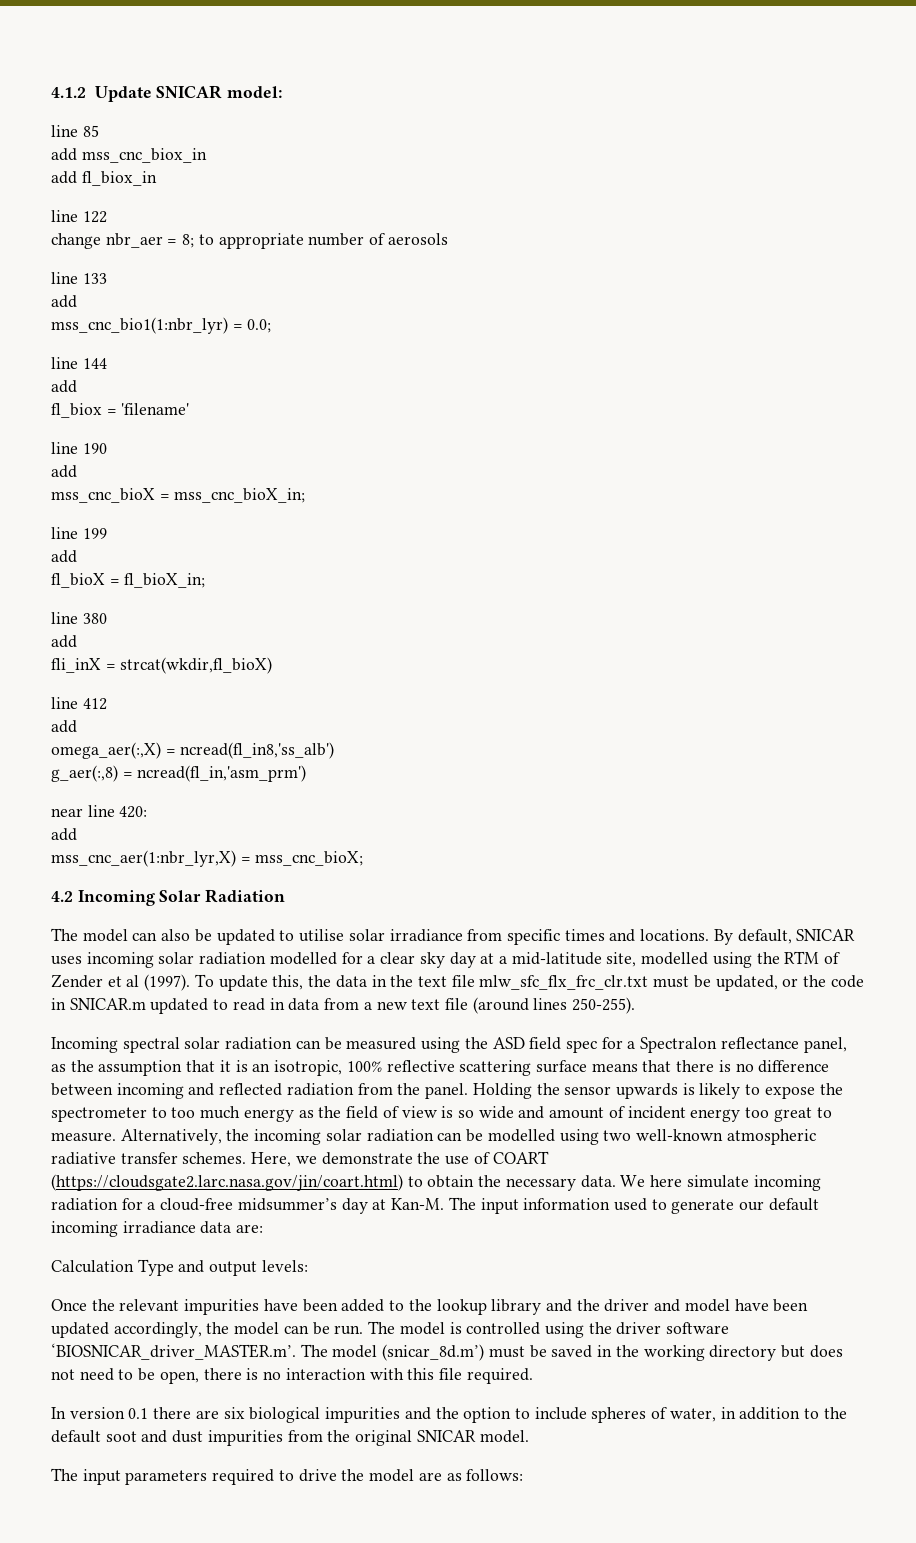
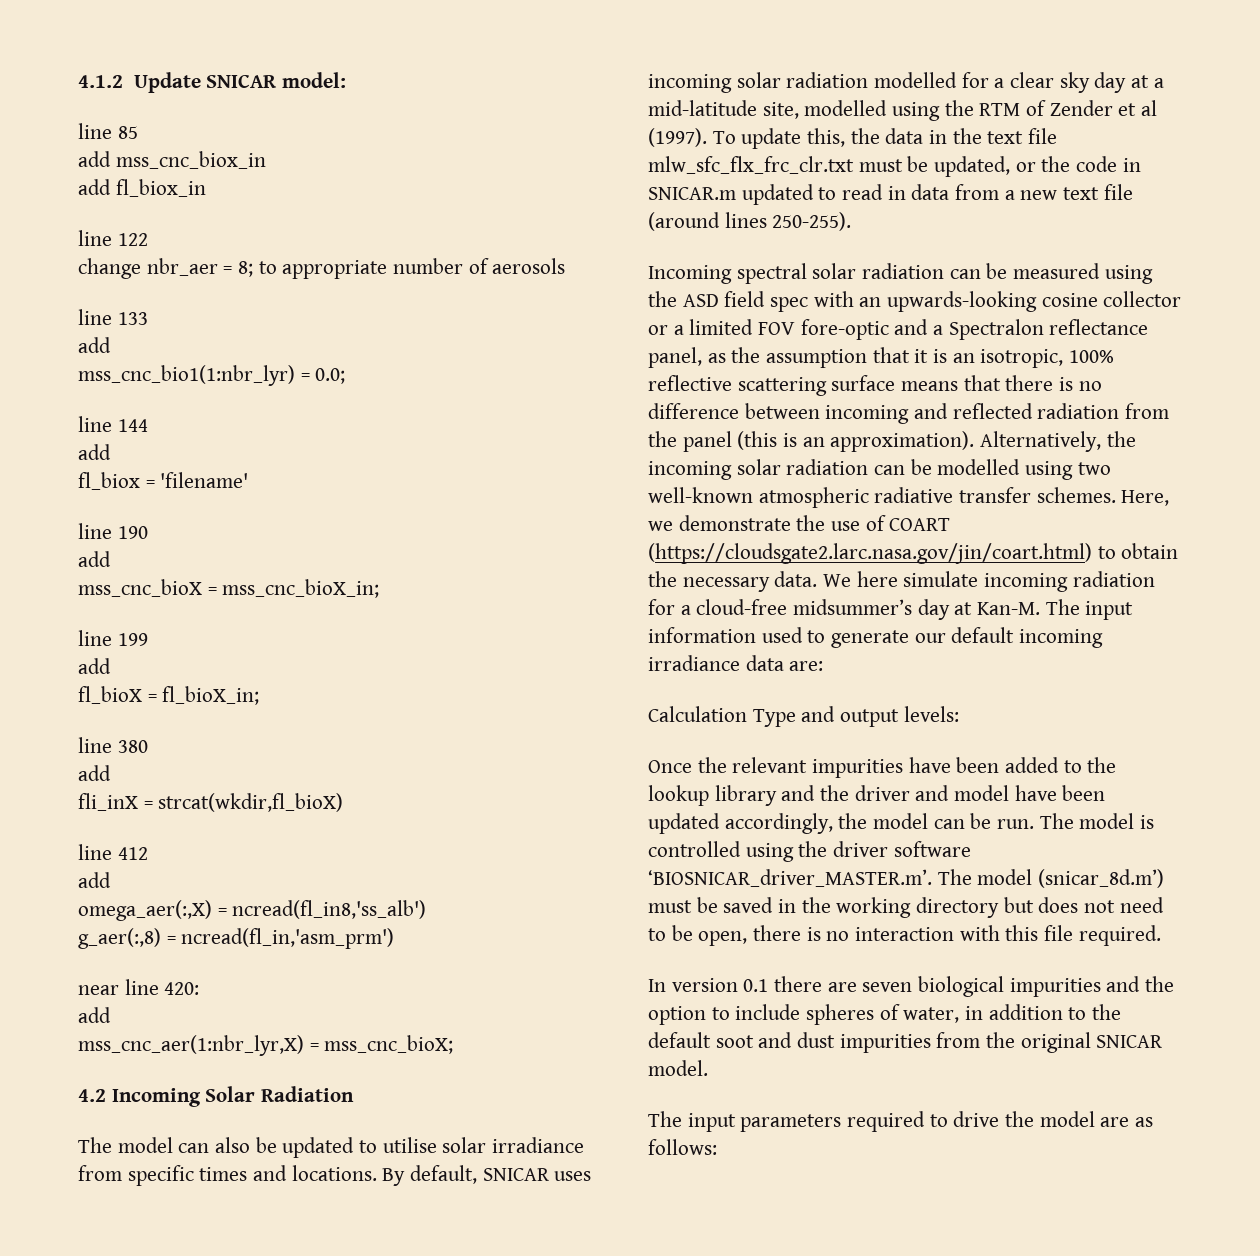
- Incoming spectral solar radiation can be measured using the ASD field spec for a Spectralon reflectance panel, as the assumption that it is an isotropic, 100% reflective scattering surface means that there is no difference between incoming and reflected radiation from the panel. Holding the sensor upwards is likely to expose the spectrometer to too much energy as the field of view is so wide and amount of incident energy too great to measure.
+ Incoming spectral solar radiation can be measured using the ASD field spec with an upwards-looking cosine collector or a limited FOV fore-optic and a Spectralon reflectance panel, as the assumption that it is an isotropic, 100% reflective scattering surface means that there is no difference between incoming and reflected radiation from the panel (this is an approximation).
- In version 0.1 there are six biological impurities and the option to include spheres of water, in addition to the default soot and dust impurities from the original SNICAR model.
+ In version 0.1 there are seven biological impurities and the option to include spheres of water, in addition to the default soot and dust impurities from the original SNICAR model.

